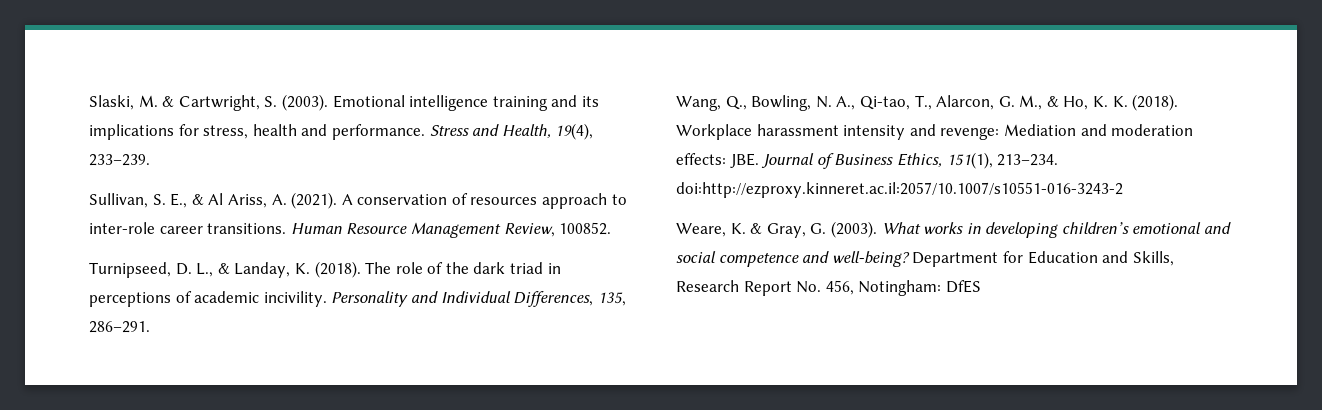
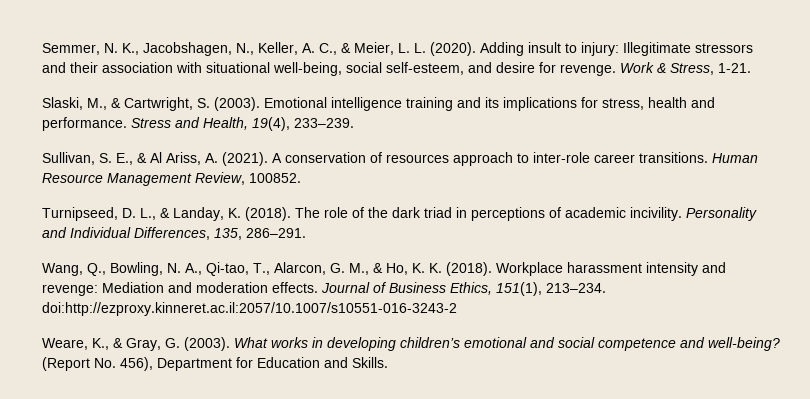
- Slaski, M. & Cartwright, S. (2003).
+ Semmer, N. K., Jacobshagen, N., Keller, A. C., & Meier, L. L. (2020). Adding insult to injury: Illegitimate stressors and their association with situational well-being, social self-esteem, and desire for revenge. Work & Stress, 1-21.
+ Slaski, M., & Cartwright, S. (2003).
- Workplace harassment intensity and revenge: Mediation and moderation effects: JBE. Journal of Business Ethics, 151(1), 213–234. doi:http://ezproxy.kinneret.ac.il:2057/10.1007/s10551-016-3243-2
+ Workplace harassment intensity and revenge: Mediation and moderation effects. Journal of Business Ethics, 151(1), 213–234. doi:http://ezproxy.kinneret.ac.il:2057/10.1007/s10551-016-3243-2
- Weare, K. & Gray, G. (2003).
+ Weare, K., & Gray, G. (2003).
- Department for Education and Skills, Research Report No. 456, Notingham: DfES
+ (Report No. 456), Department for Education and Skills.

